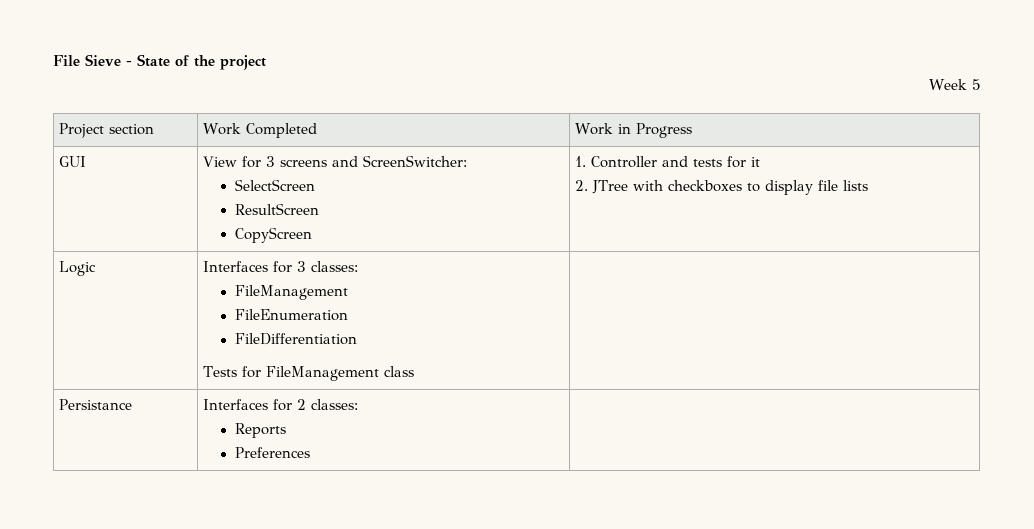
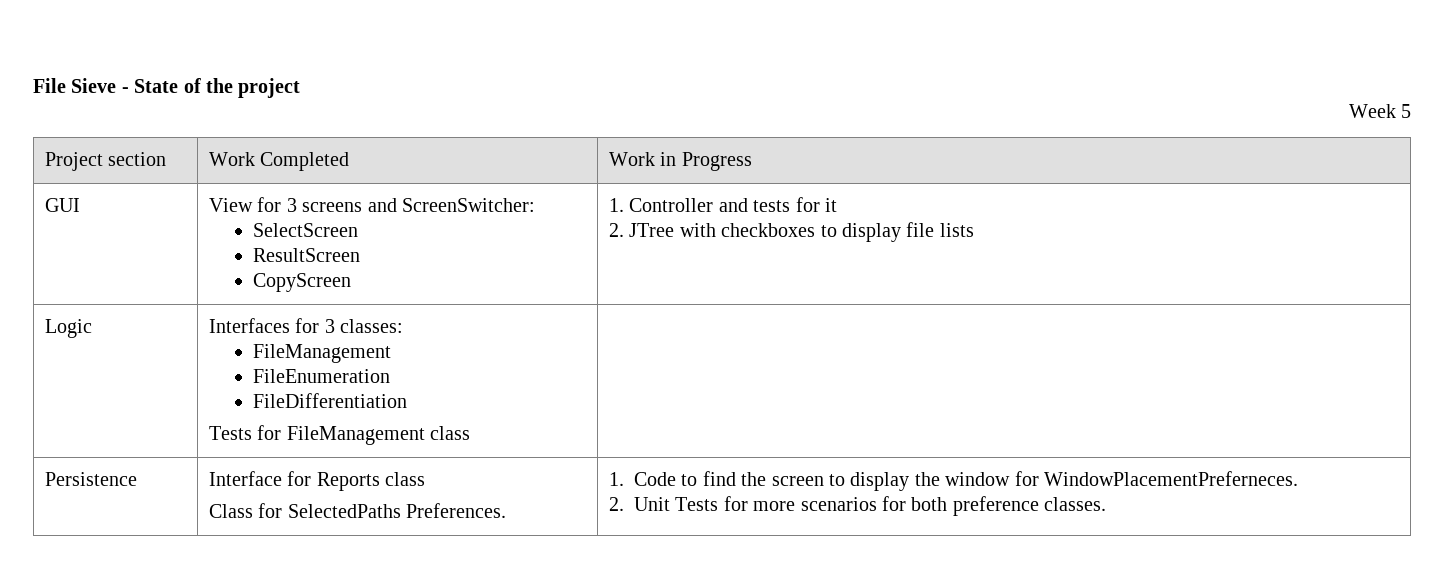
- Persistance | Interfaces for 2 classes:
- Reports
- Preferences |
+ Persistence | Interface for Reports class
+ Class for SelectedPaths Preferences. | 1. Code to find the screen to display the window for WindowPlacementPreferneces.
+ 2. Unit Tests for more scenarios for both preference classes.

